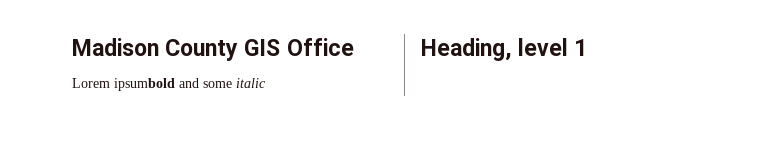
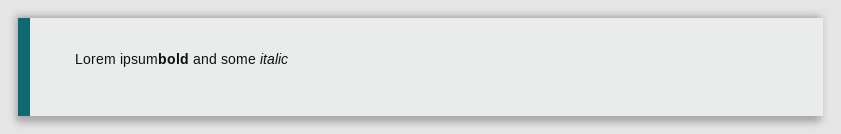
- Madison County GIS Office
- Heading, level 1

